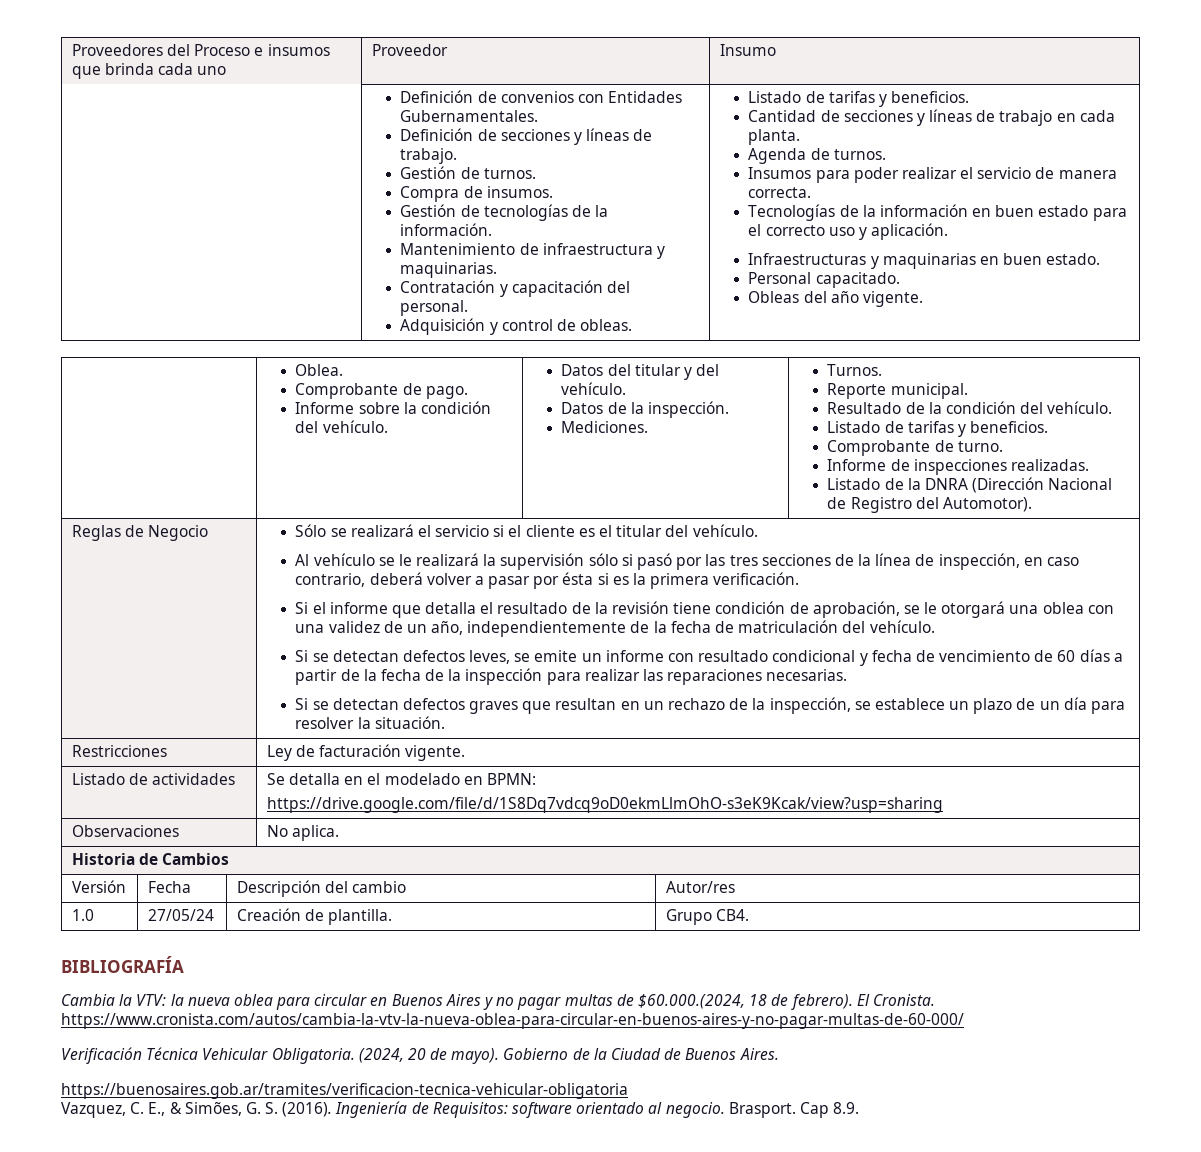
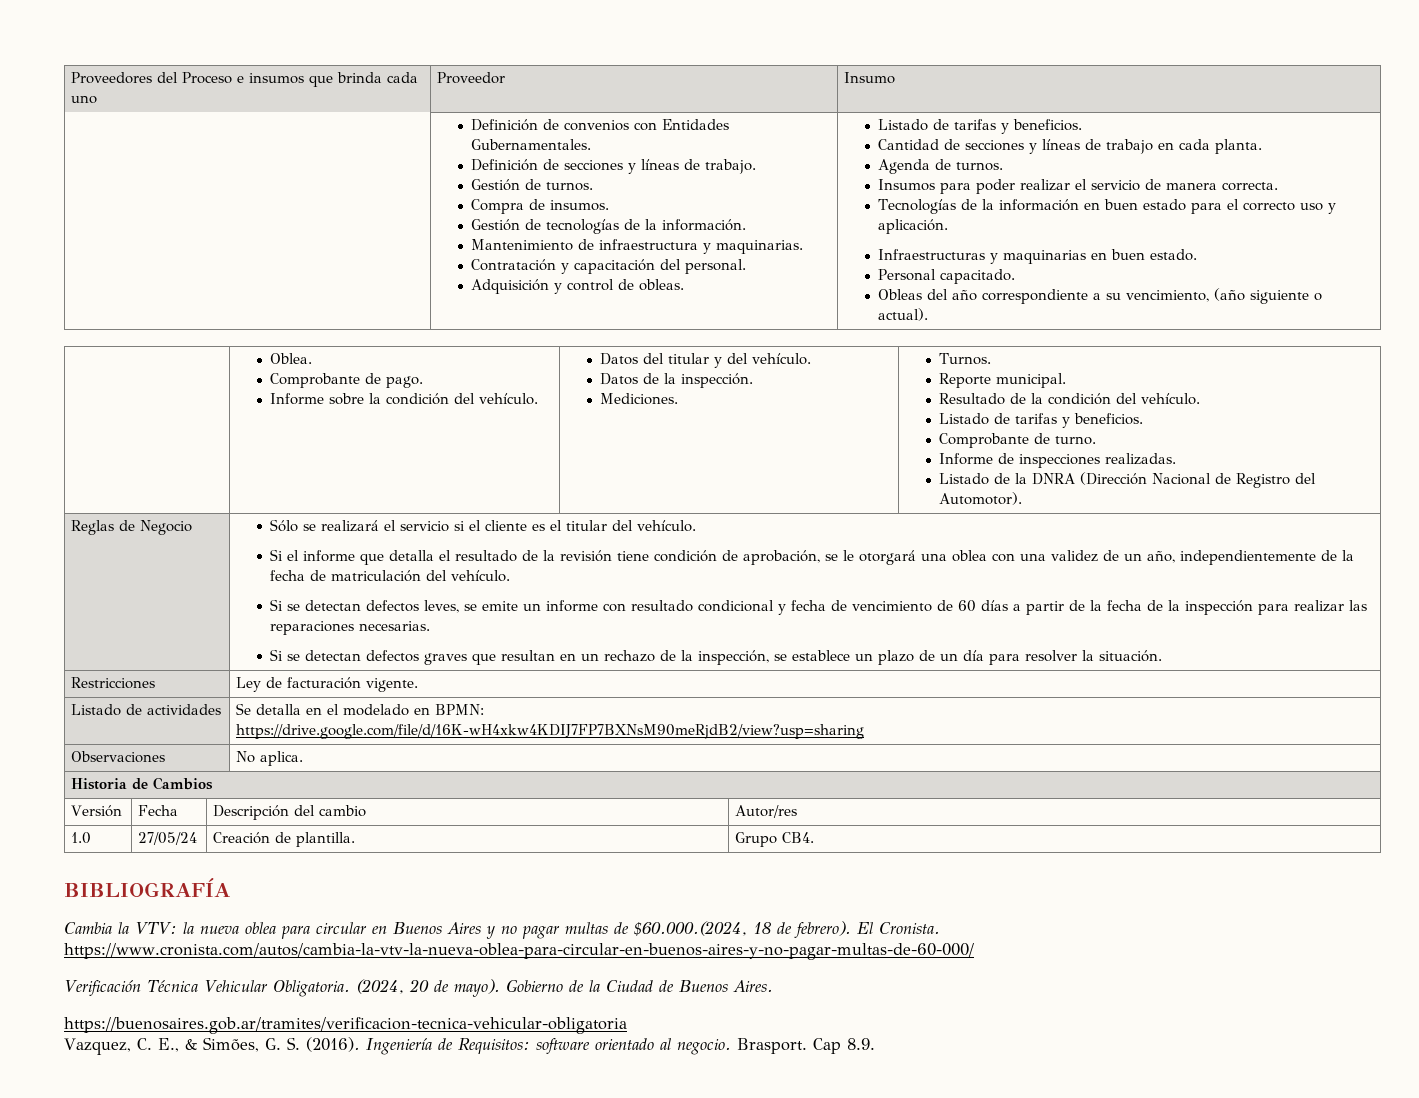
- Obleas del año vigente.
+ Obleas del año correspondiente a su vencimiento, (año siguiente o actual).
- Al vehículo se le realizará la supervisión sólo si pasó por las tres secciones de la línea de inspección, en caso contrario, deberá volver a pasar por ésta si es la primera verificación.
  Listado de actividades | Se detalla en el modelado en BPMN:
- https://drive.google.com/file/d/1S8Dq7vdcq9oD0ekmLlmOhO-s3eK9Kcak/view?usp=sharing
+ https://drive.google.com/file/d/16K-wH4xkw4KDIJ7FP7BXNsM90meRjdB2/view?usp=sharing

